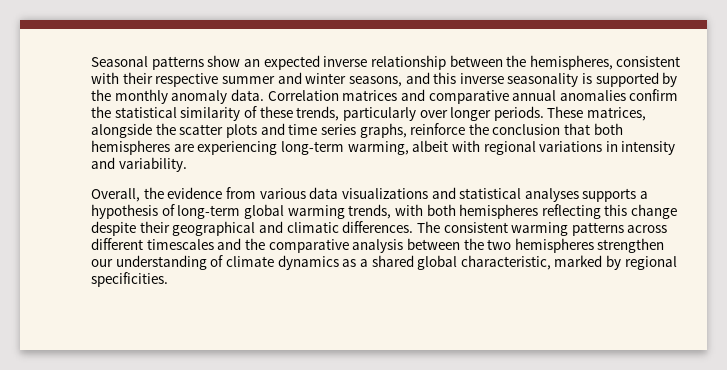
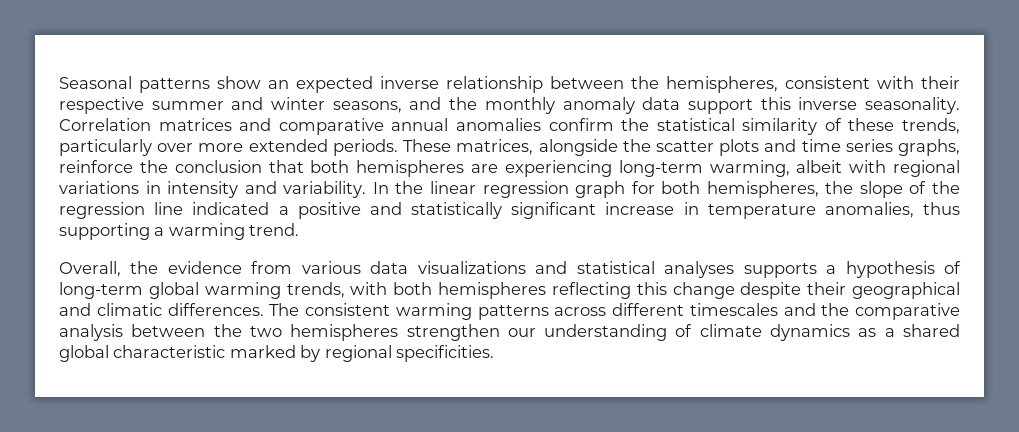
- Seasonal patterns show an expected inverse relationship between the hemispheres, consistent with their respective summer and winter seasons, and this inverse seasonality is supported by the monthly anomaly data.
+ Seasonal patterns show an expected inverse relationship between the hemispheres, consistent with their respective summer and winter seasons, and the monthly anomaly data support this inverse seasonality.
- Correlation matrices and comparative annual anomalies confirm the statistical similarity of these trends, particularly over longer periods.
+ Correlation matrices and comparative annual anomalies confirm the statistical similarity of these trends, particularly over more extended periods.
+ In the linear regression graph for both hemispheres, the slope of the regression line indicated a positive and statistically significant increase in temperature anomalies, thus supporting a warming trend.
- The consistent warming patterns across different timescales and the comparative analysis between the two hemispheres strengthen our understanding of climate dynamics as a shared global characteristic, marked by regional specificities.
+ The consistent warming patterns across different timescales and the comparative analysis between the two hemispheres strengthen our understanding of climate dynamics as a shared global characteristic marked by regional specificities.

